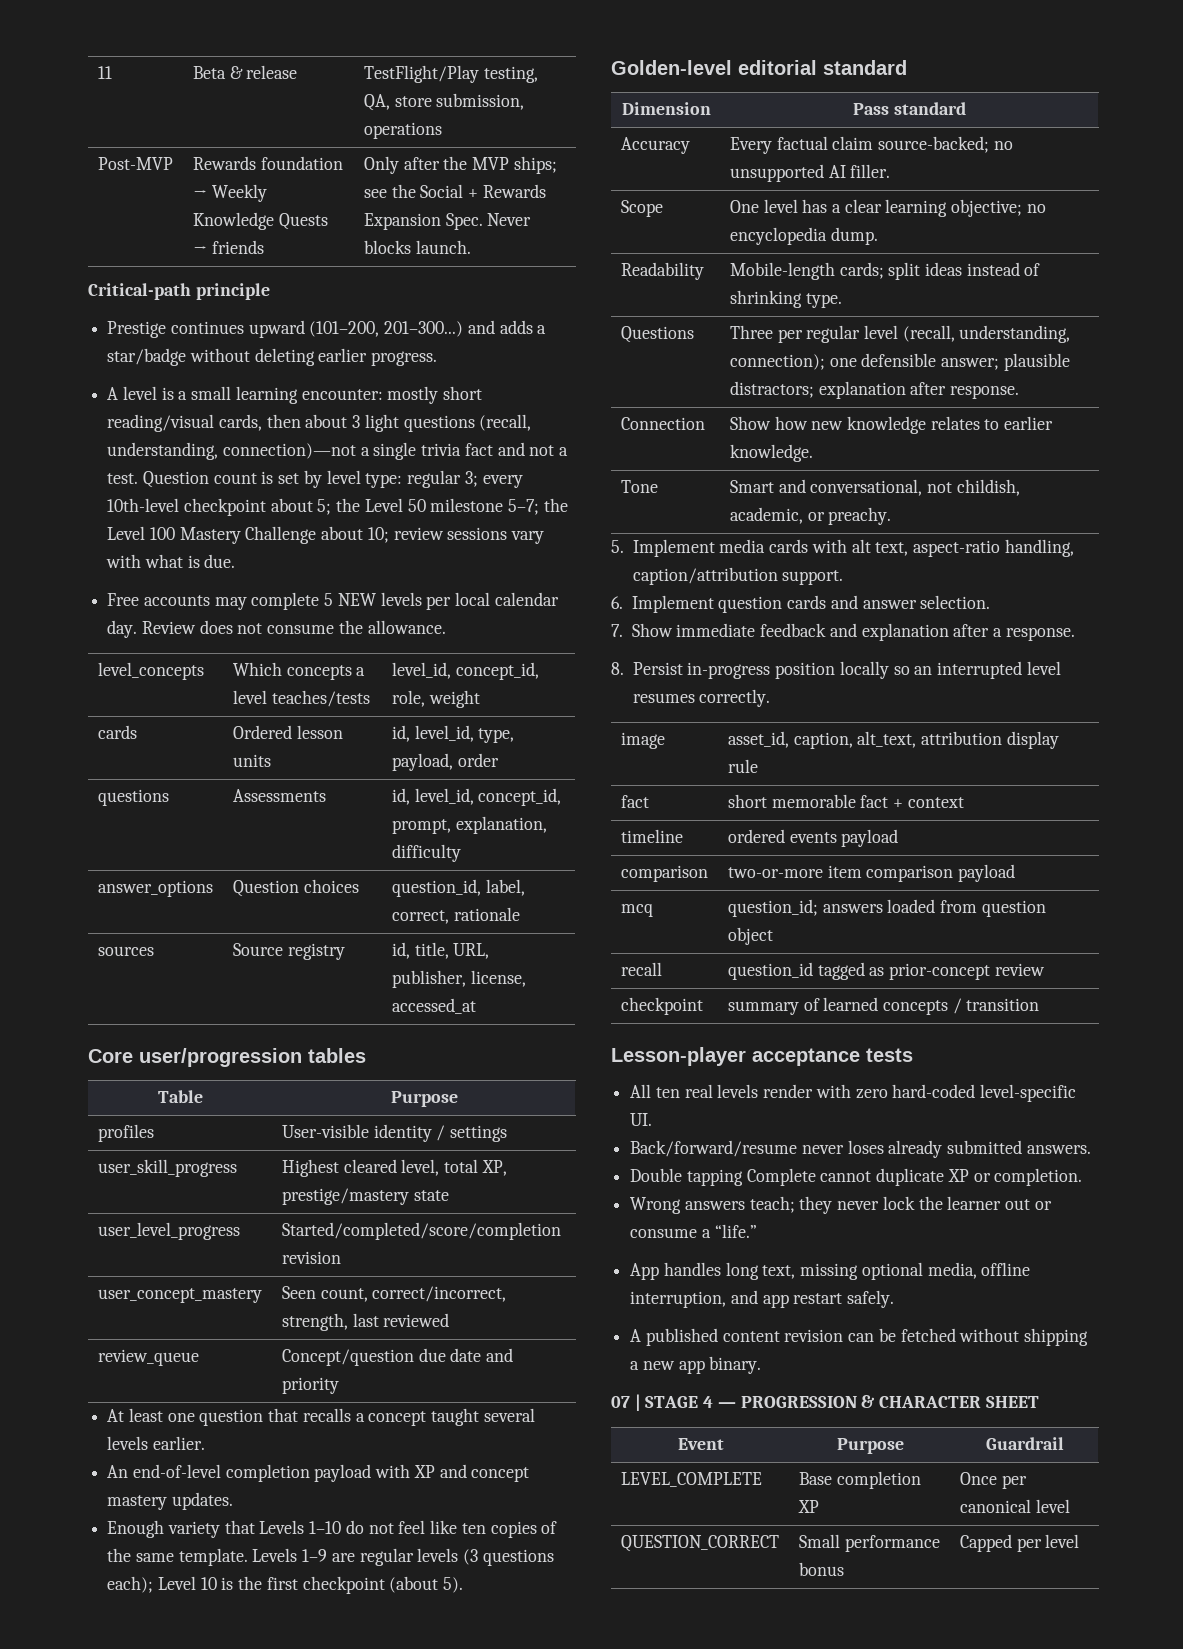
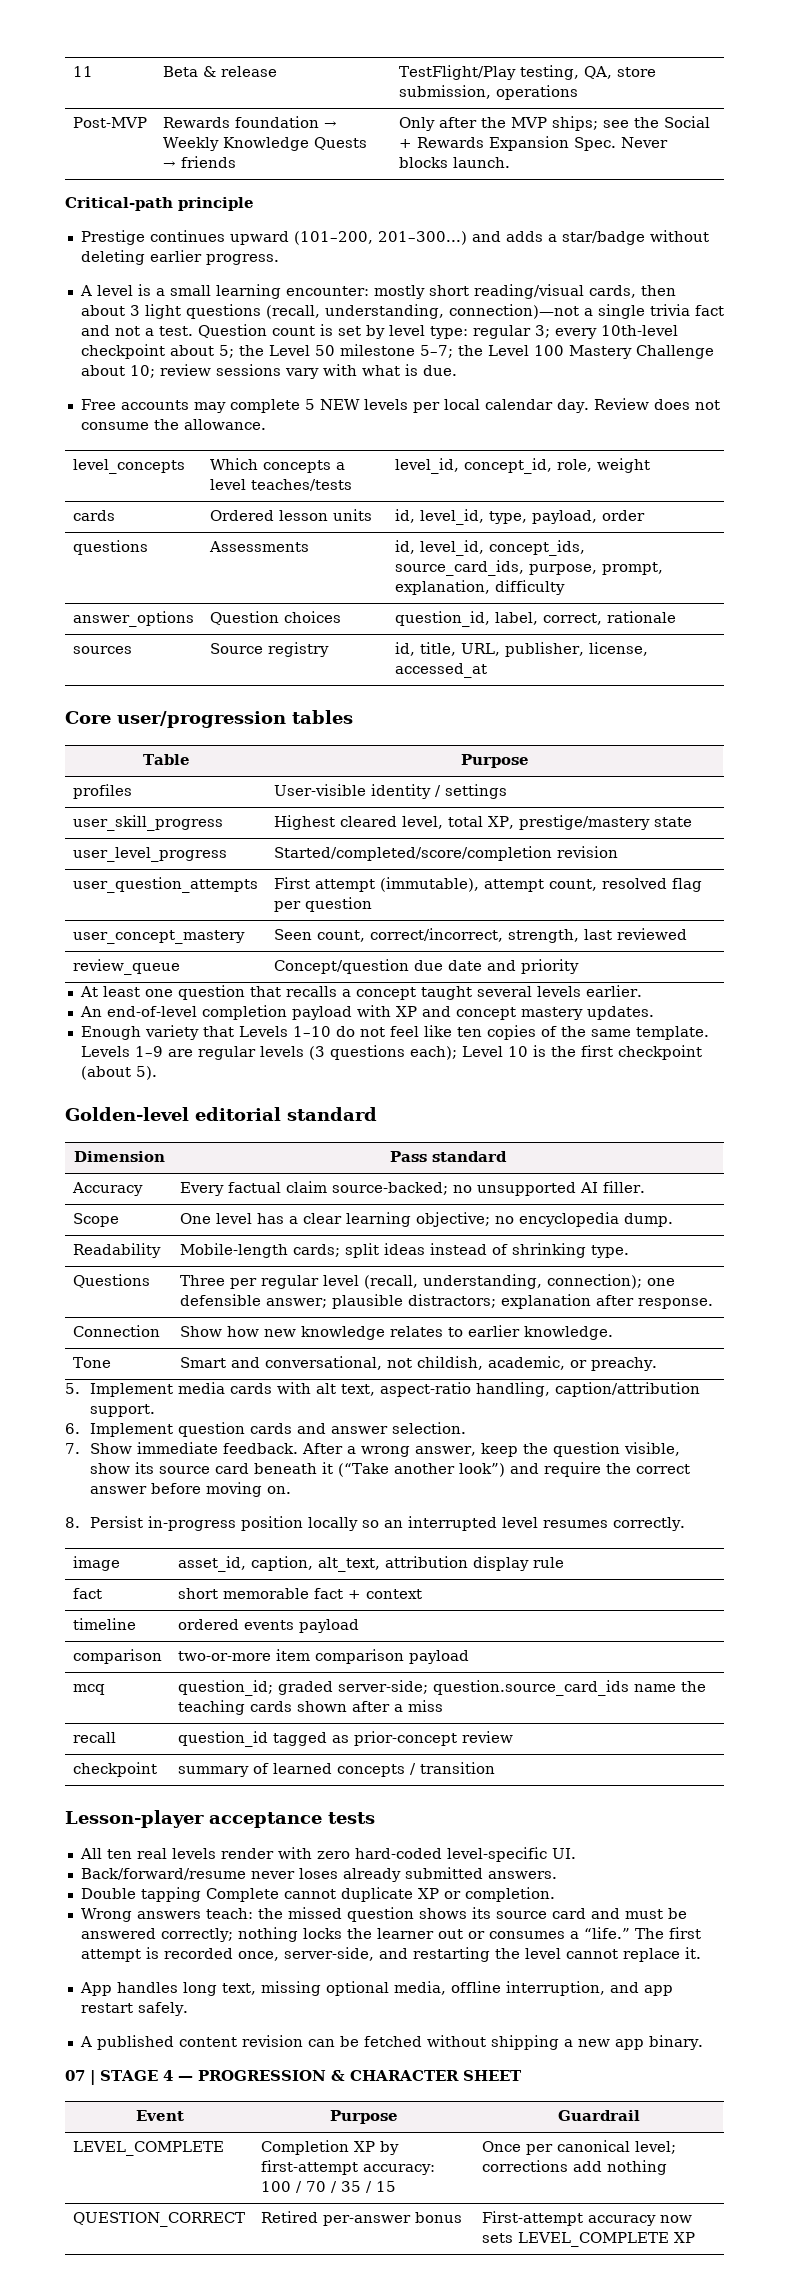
- questions | Assessments | id, level_id, concept_id, prompt, explanation, difficulty
+ questions | Assessments | id, level_id, concept_ids, source_card_ids, purpose, prompt, explanation, difficulty
+ user_question_attempts | First attempt (immutable), attempt count, resolved flag per question
- 7. Show immediate feedback and explanation after a response.
+ 7. Show immediate feedback. After a wrong answer, keep the question visible, show its source card beneath it (“Take another look”) and require the correct answer before moving on.
- mcq | question_id; answers loaded from question object
+ mcq | question_id; graded server-side; question.source_card_ids name the teaching cards shown after a miss
- Wrong answers teach; they never lock the learner out or consume a “life.”
+ Wrong answers teach: the missed question shows its source card and must be answered correctly; nothing locks the learner out or consumes a “life.” The first attempt is recorded once, server-side, and restarting the level cannot replace it.
- LEVEL_COMPLETE | Base completion XP | Once per canonical level
+ LEVEL_COMPLETE | Completion XP by first-attempt accuracy: 100 / 70 / 35 / 15 | Once per canonical level; corrections add nothing
- QUESTION_CORRECT | Small performance bonus | Capped per level
+ QUESTION_CORRECT | Retired per-answer bonus | First-attempt accuracy now sets LEVEL_COMPLETE XP

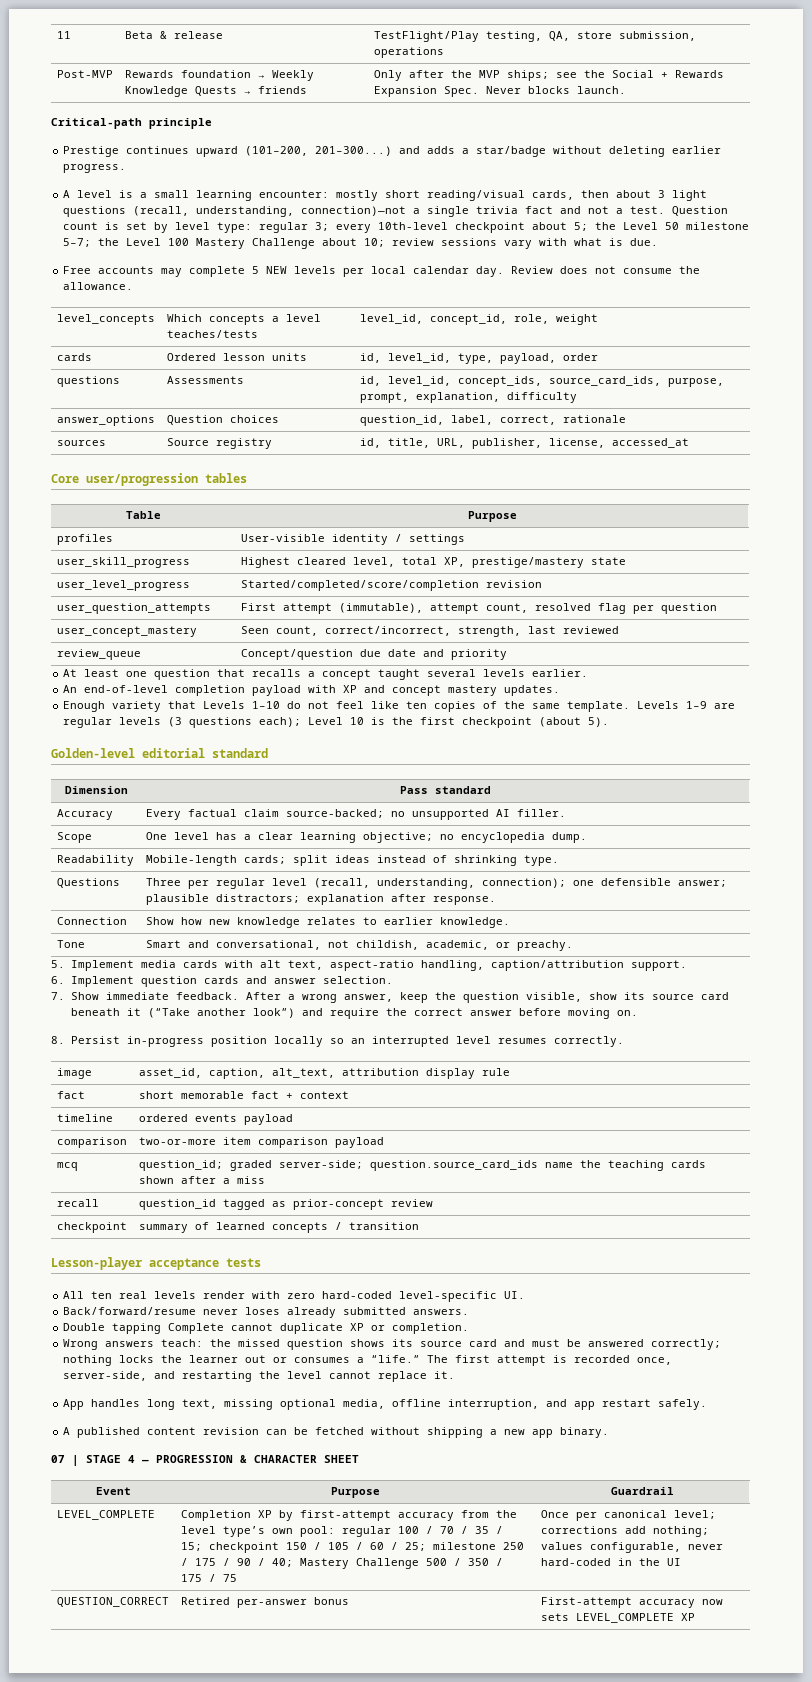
- Completion XP by first-attempt accuracy: 100 / 70 / 35 / 15
+ Completion XP by first-attempt accuracy from the level type’s own pool: regular 100 / 70 / 35 / 15; checkpoint 150 / 105 / 60 / 25; milestone 250 / 175 / 90 / 40; Mastery Challenge 500 / 350 / 175 / 75
- Once per canonical level; corrections add nothing
+ Once per canonical level; corrections add nothing; values configurable, never hard-coded in the UI

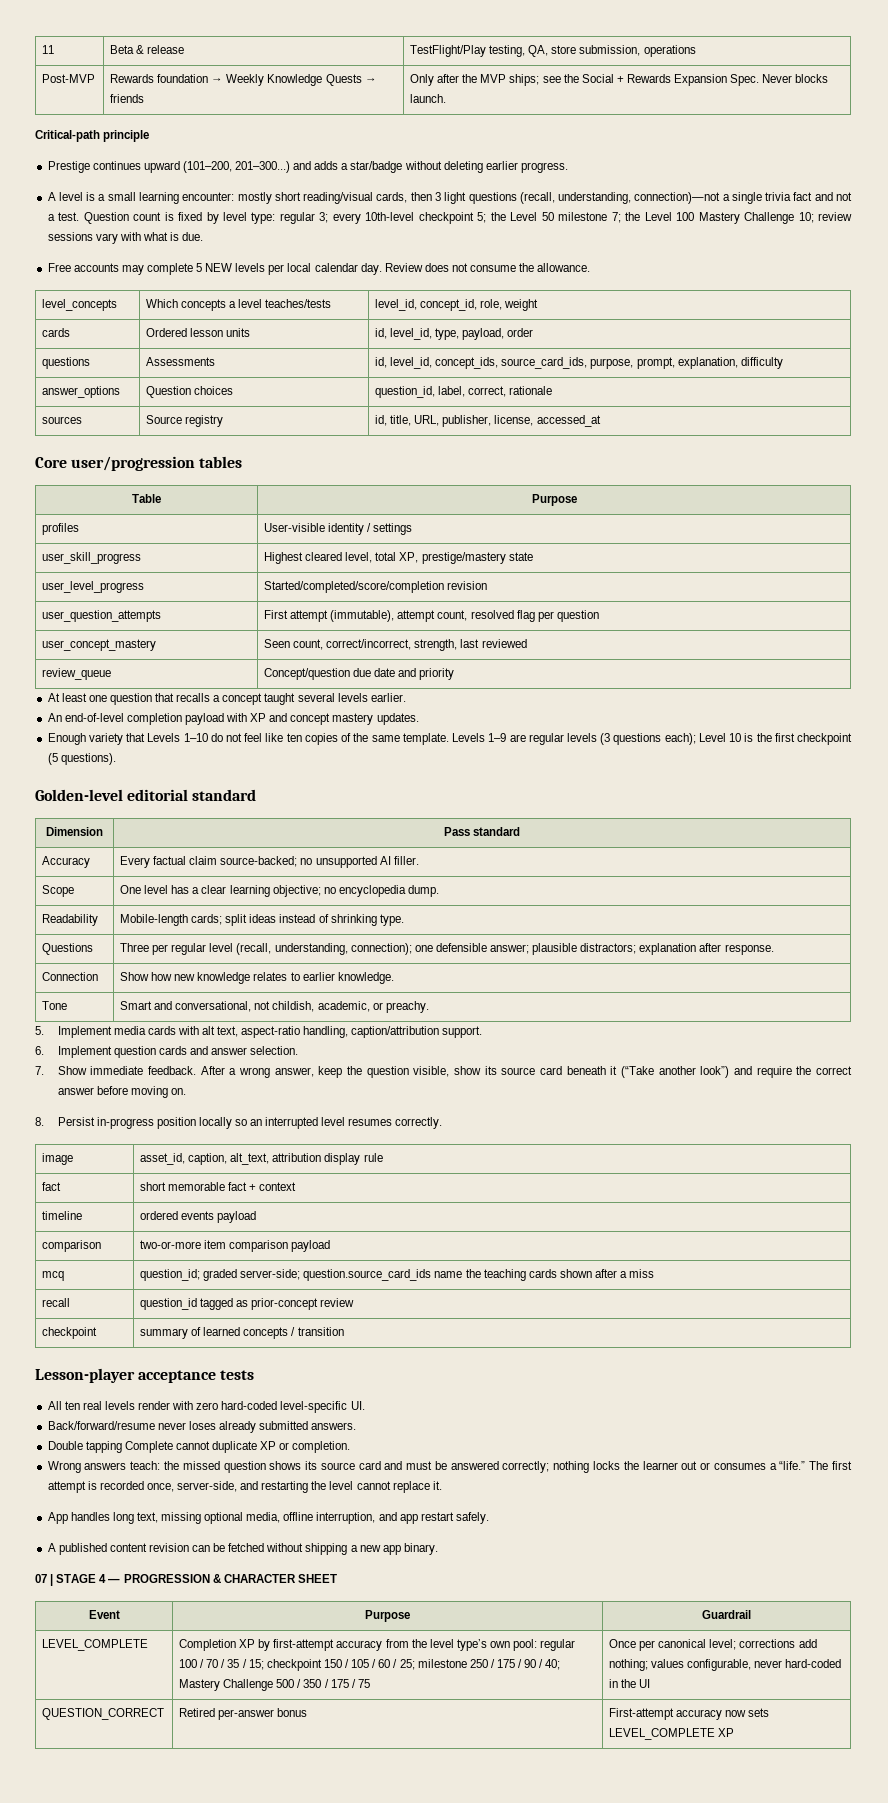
- A level is a small learning encounter: mostly short reading/visual cards, then about 3 light questions (recall, understanding, connection)—not a single trivia fact and not a test.
+ A level is a small learning encounter: mostly short reading/visual cards, then 3 light questions (recall, understanding, connection)—not a single trivia fact and not a test.
- Question count is set by level type: regular 3; every 10th-level checkpoint about 5; the Level 50 milestone 5–7; the Level 100 Mastery Challenge about 10; review sessions vary with what is due.
+ Question count is fixed by level type: regular 3; every 10th-level checkpoint 5; the Level 50 milestone 7; the Level 100 Mastery Challenge 10; review sessions vary with what is due.
- Levels 1–9 are regular levels (3 questions each); Level 10 is the first checkpoint (about 5).
+ Levels 1–9 are regular levels (3 questions each); Level 10 is the first checkpoint (5 questions).

